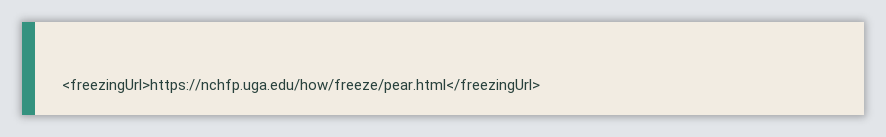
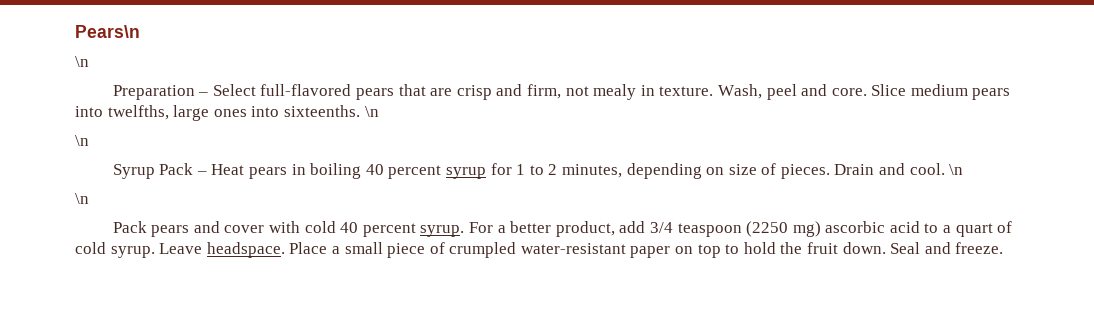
- <freezingUrl>https://nchfp.uga.edu/how/freeze/pear.html</freezingUrl>
+ Pears\n
+ \n
+ Preparation – Select full-flavored pears that are crisp and firm, not mealy in texture. Wash, peel and core. Slice medium pears into twelfths, large ones into sixteenths. \n
+ \n
+ Syrup Pack – Heat pears in boiling 40 percent syrup for 1 to 2 minutes, depending on size of pieces. Drain and cool. \n
+ \n
+ Pack pears and cover with cold 40 percent syrup. For a better product, add 3/4 teaspoon (2250 mg) ascorbic acid to a quart of cold syrup. Leave headspace. Place a small piece of crumpled water-resistant paper on top to hold the fruit down. Seal and freeze.

